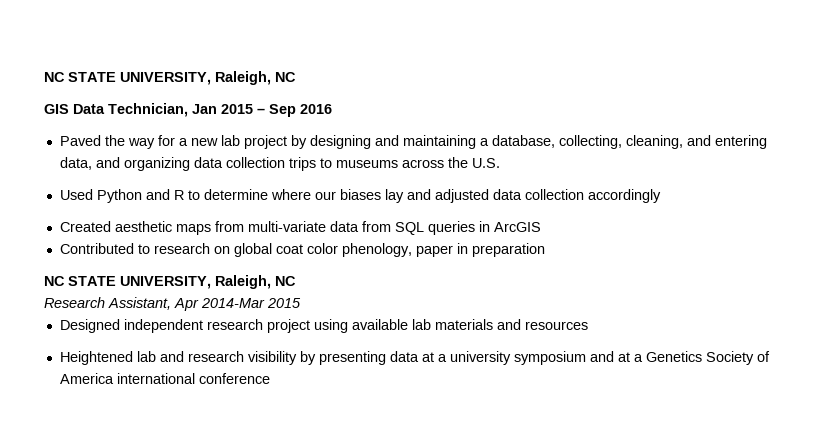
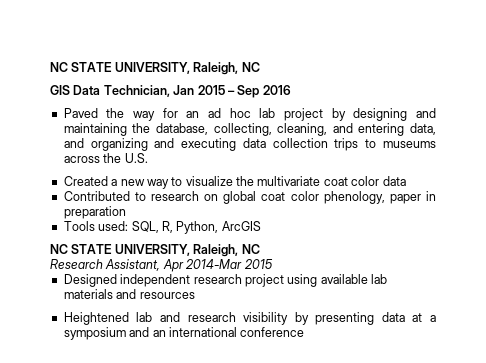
- Paved the way for a new lab project by designing and maintaining a database, collecting, cleaning, and entering data, and organizing data collection trips to museums across the U.S.
+ Paved the way for an ad hoc lab project by designing and maintaining the database, collecting, cleaning, and entering data, and organizing and executing data collection trips to museums across the U.S.
- Used Python and R to determine where our biases lay and adjusted data collection accordingly
- Created aesthetic maps from multi-variate data from SQL queries in ArcGIS
+ Created a new way to visualize the multivariate coat color data
+ Tools used: SQL, R, Python, ArcGIS
- Heightened lab and research visibility by presenting data at a university symposium and at a Genetics Society of America international conference
+ Heightened lab and research visibility by presenting data at a symposium and an international conference

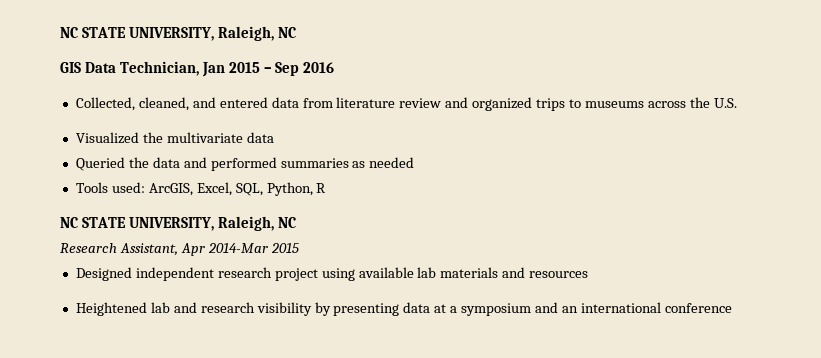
- Paved the way for an ad hoc lab project by designing and maintaining the database, collecting, cleaning, and entering data, and organizing and executing data collection trips to museums across the U.S.
+ Collected, cleaned, and entered data from literature review and organized trips to museums across the U.S.
- Created a new way to visualize the multivariate coat color data
- Contributed to research on global coat color phenology, paper in preparation
- Tools used: SQL, R, Python, ArcGIS
+ Visualized the multivariate data
+ Queried the data and performed summaries as needed
+ Tools used: ArcGIS, Excel, SQL, Python, R

